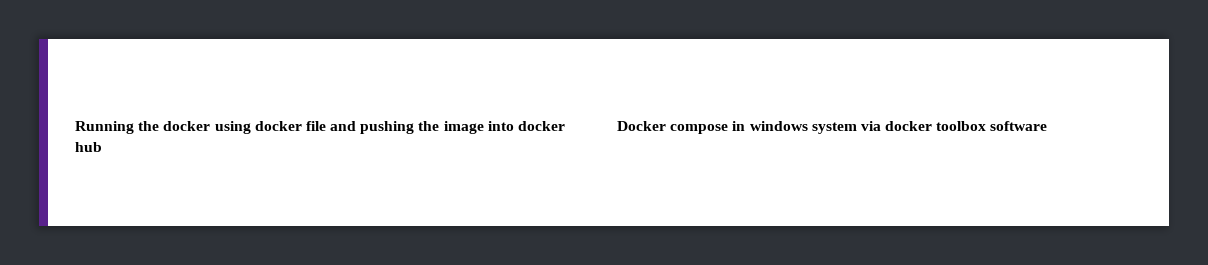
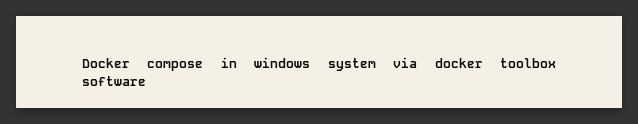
- Running the docker using docker file and pushing the image into docker hub

